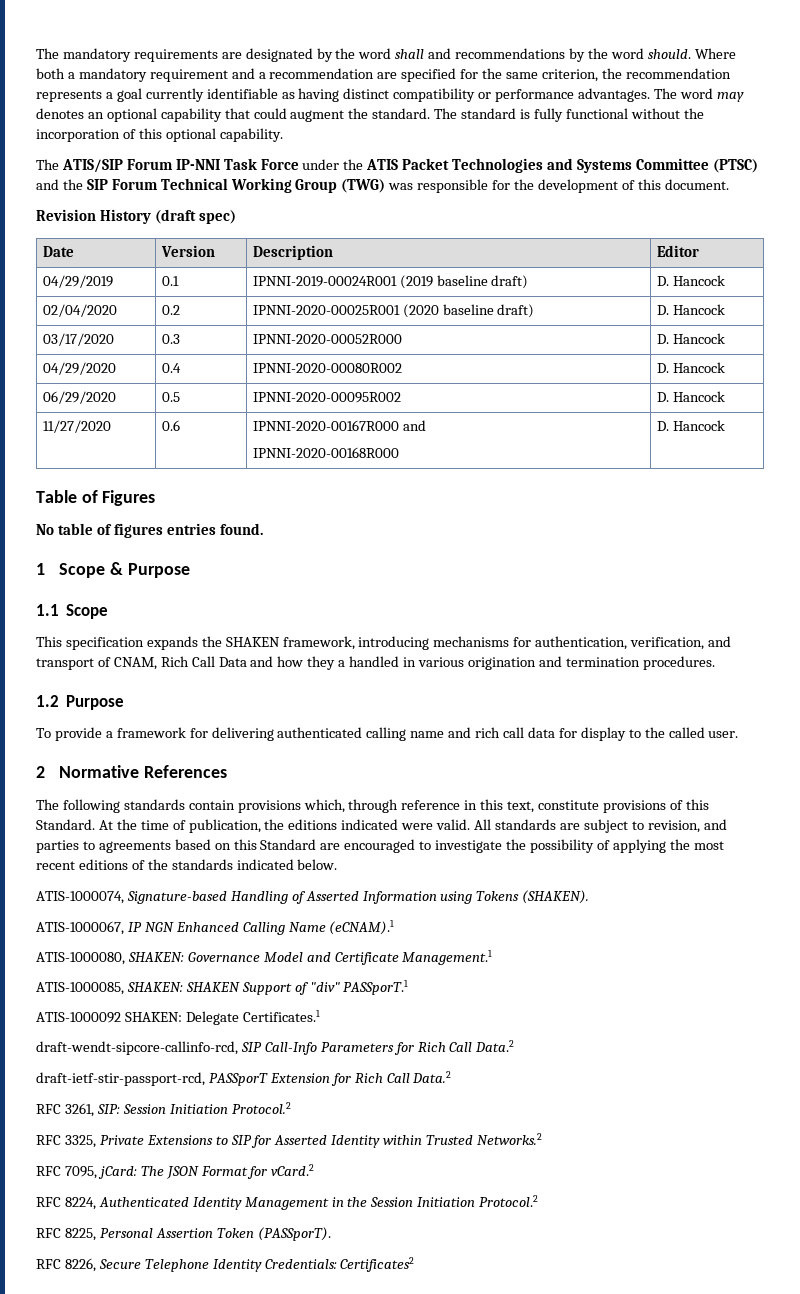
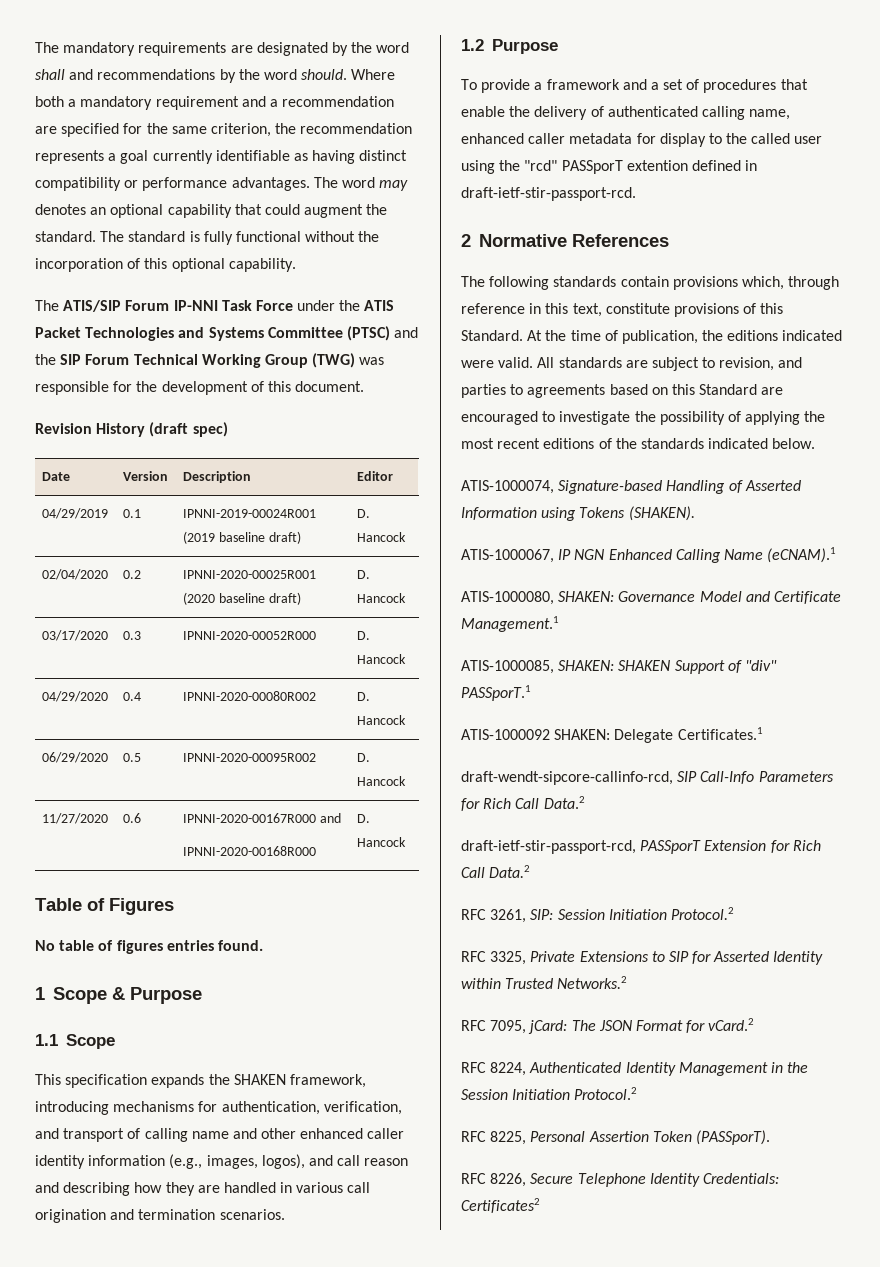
- This specification expands the SHAKEN framework, introducing mechanisms for authentication, verification, and transport of CNAM, Rich Call Data and how they a handled in various origination and termination procedures.
+ This specification expands the SHAKEN framework, introducing mechanisms for authentication, verification, and transport of calling name and other enhanced caller identity information (e.g., images, logos), and call reason and describing how they are handled in various call origination and termination scenarios.
- To provide a framework for delivering authenticated calling name and rich call data for display to the called user.
+ To provide a framework and a set of procedures that enable the delivery of authenticated calling name, enhanced caller metadata for display to the called user using the "rcd" PASSporT extention defined in draft-ietf-stir-passport-rcd.

